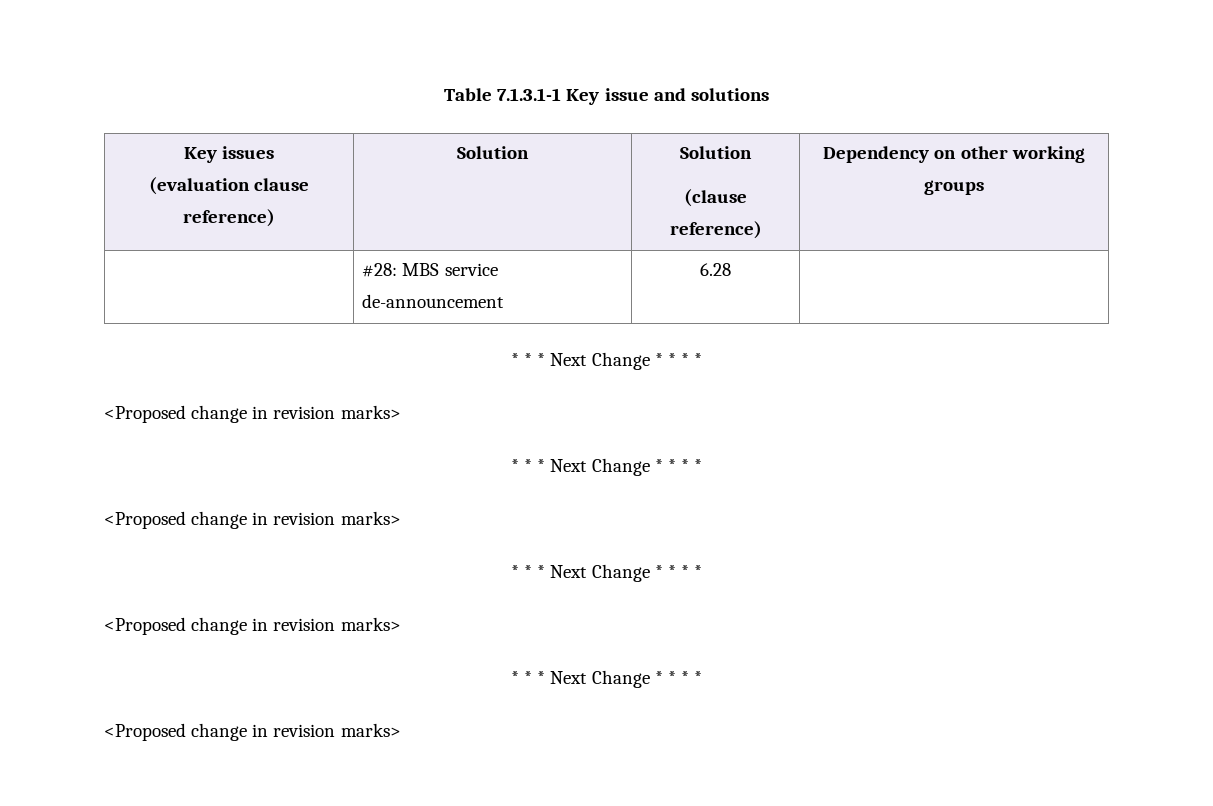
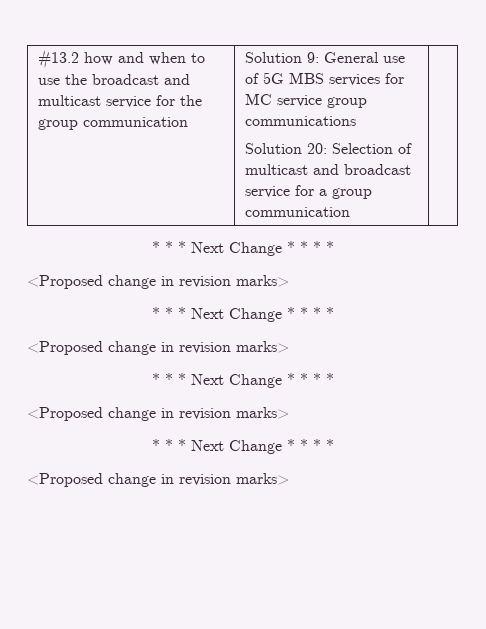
- Table 7.1.3.1-1 Key issue and solutions
- Key issues
- (evaluation clause reference) | Solution | Solution
- (clause reference) | Dependency on other working groups
- | #28: MBS service de-announcement | 6.28 |
+ #13.2 how and when to use the broadcast and multicast service for the group communication | Solution 9: General use of 5G MBS services for MC service group communications
+ Solution 20: Selection of multicast and broadcast service for a group communication |

